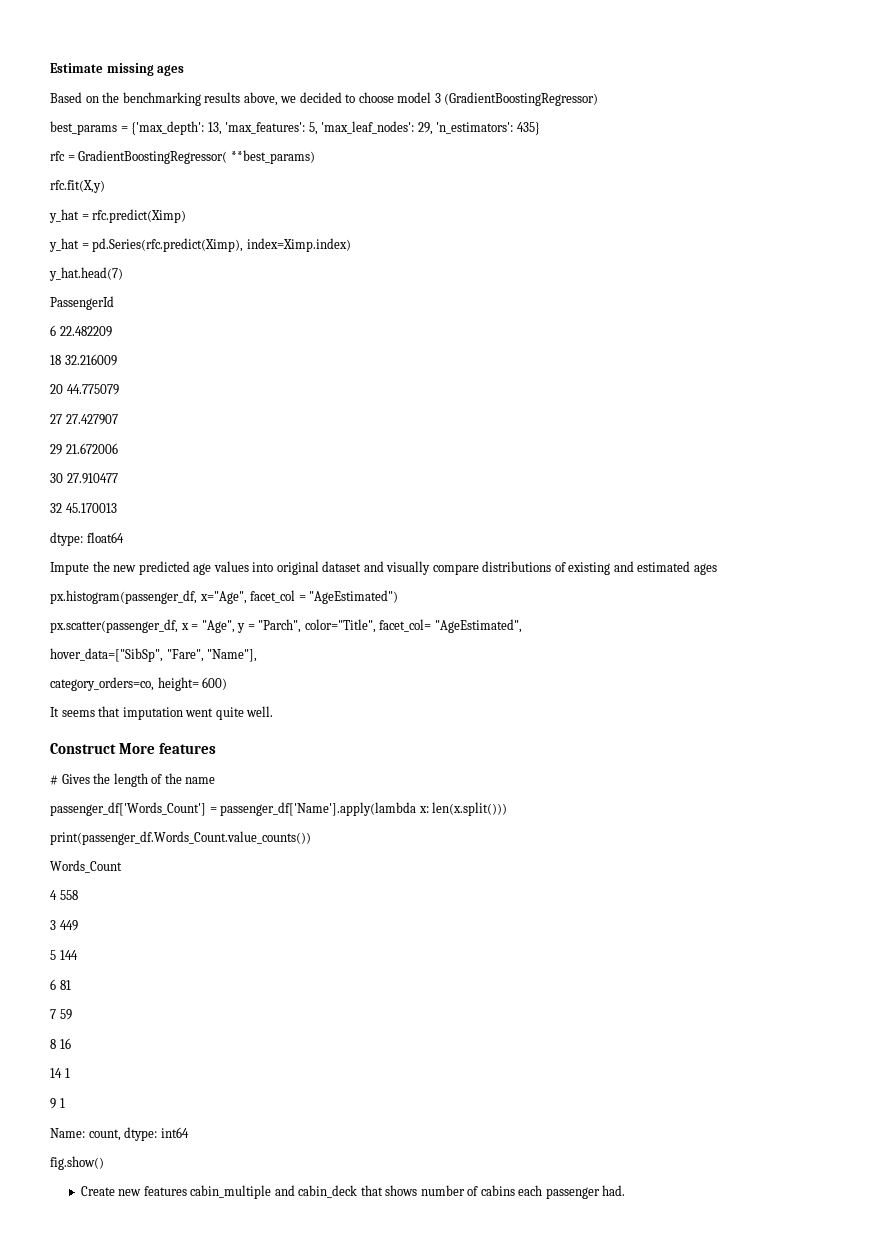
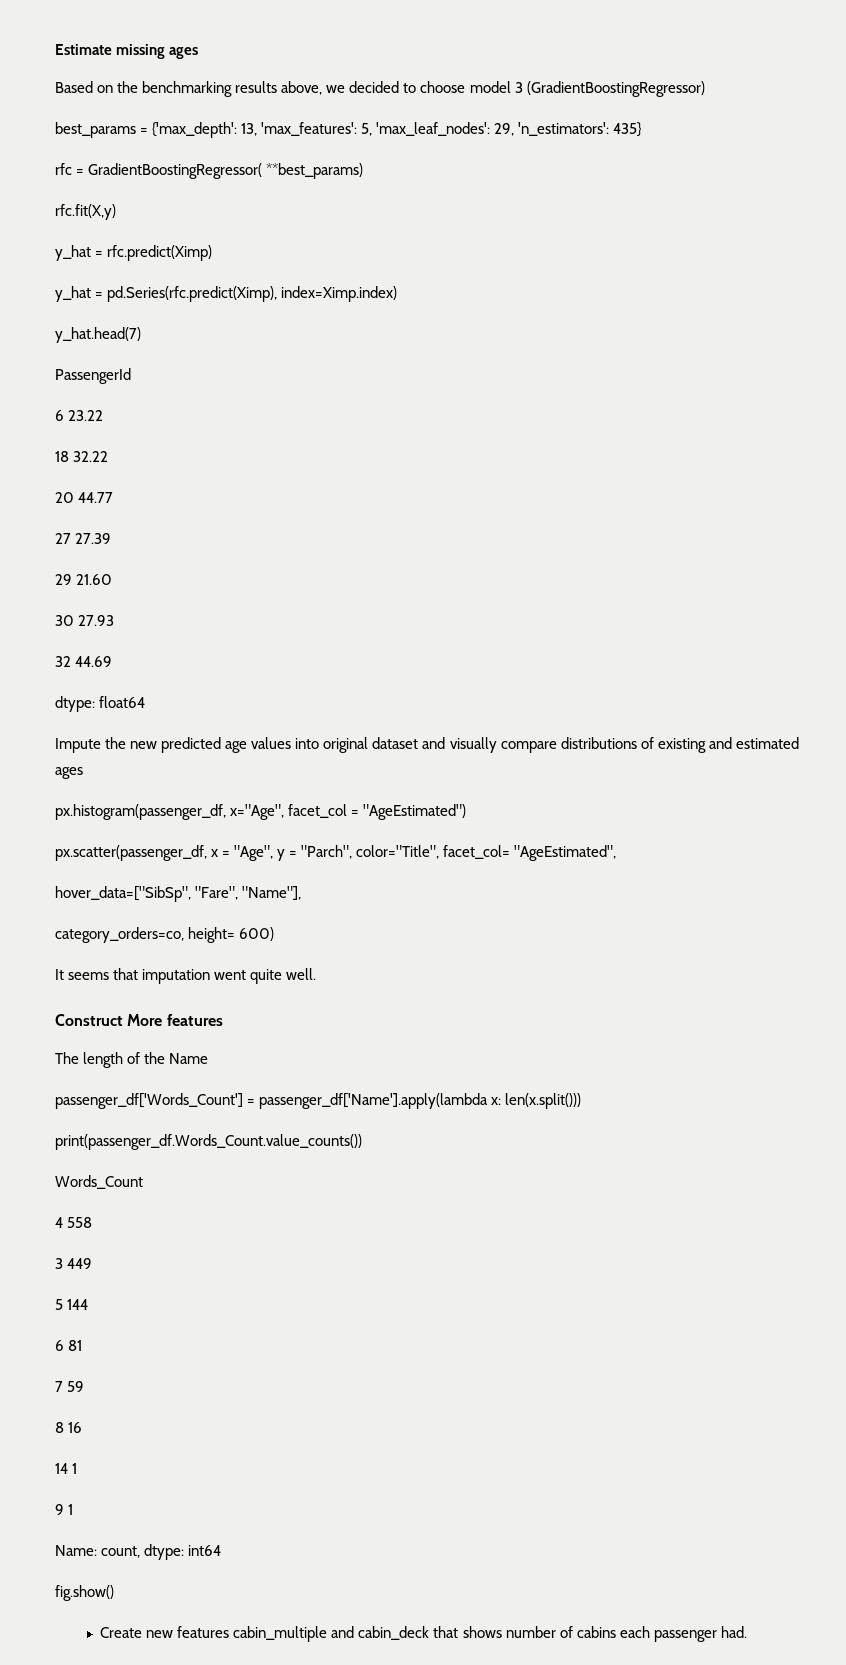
- 6 22.482209
+ 6 23.22
- 18 32.216009
+ 18 32.22
- 20 44.775079
+ 20 44.77
- 27 27.427907
+ 27 27.39
- 29 21.672006
+ 29 21.60
- 30 27.910477
+ 30 27.93
- 32 45.170013
+ 32 44.69
- # Gives the length of the name
+ The length of the Name

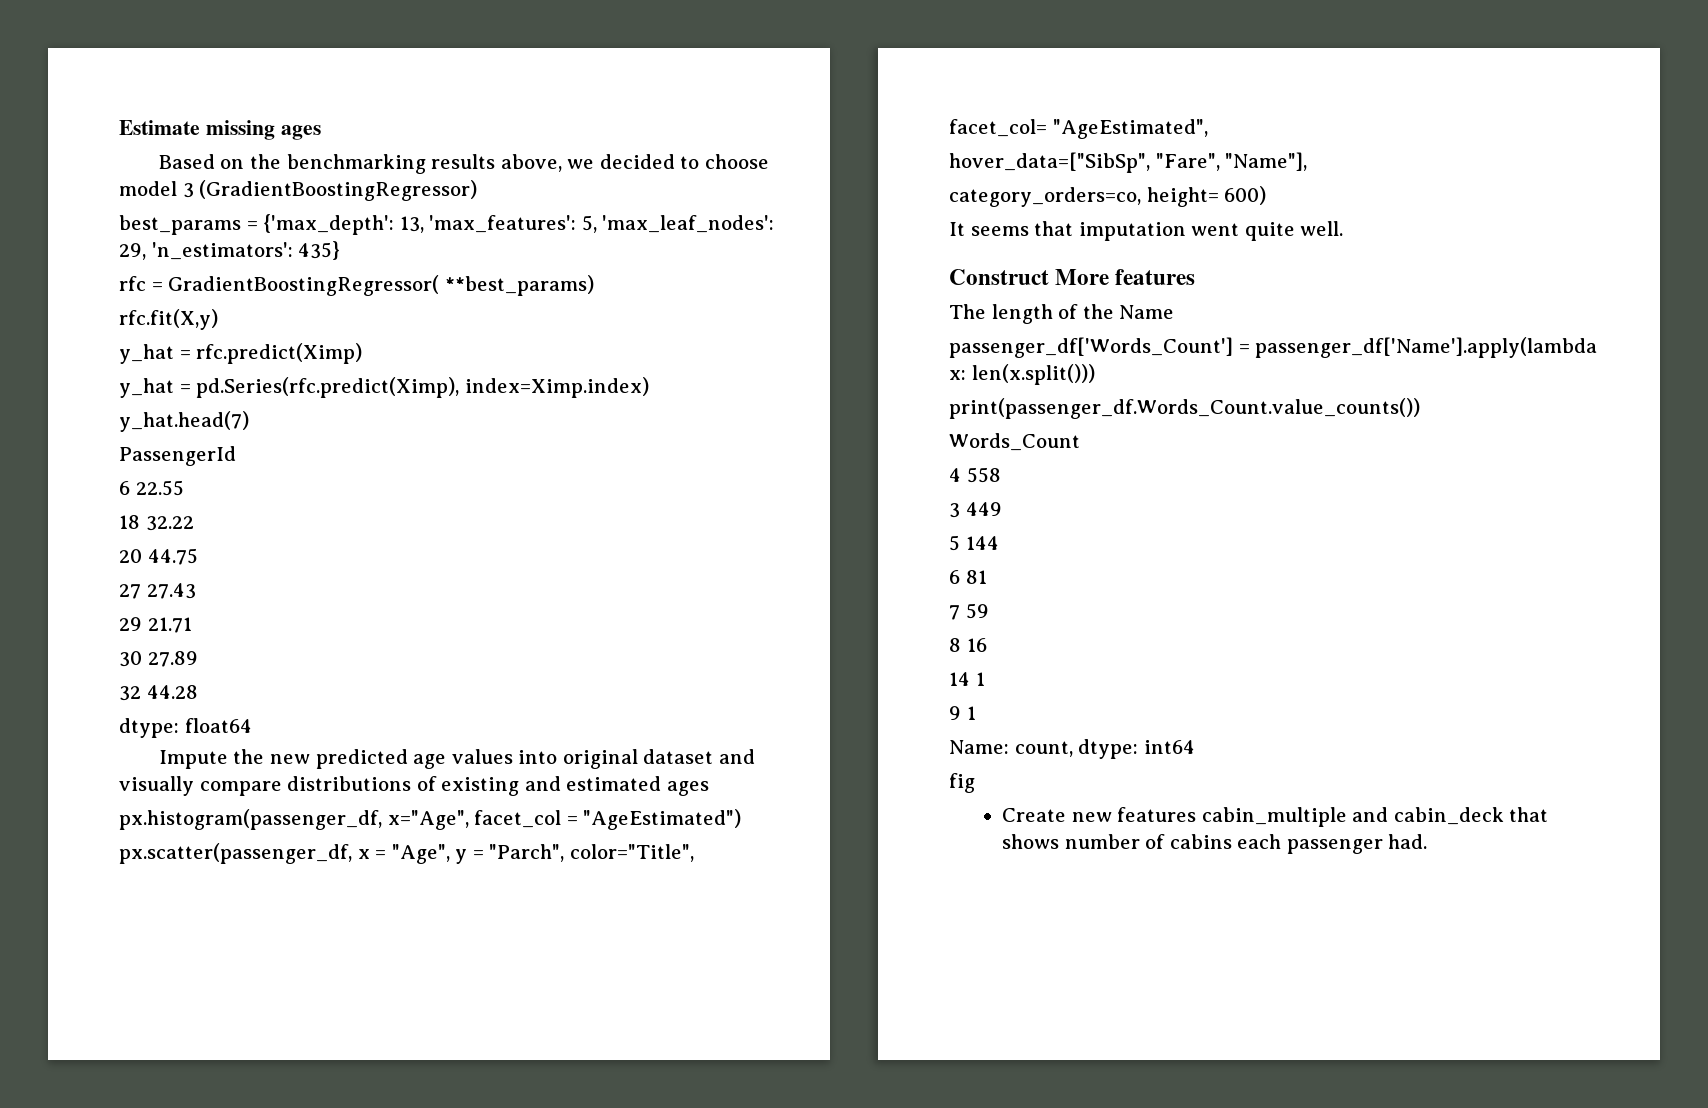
- 6 23.22
+ 6 22.55
- 20 44.77
+ 20 44.75
- 27 27.39
+ 27 27.43
- 29 21.60
+ 29 21.71
- 30 27.93
+ 30 27.89
- 32 44.69
+ 32 44.28
- fig.show()
+ fig

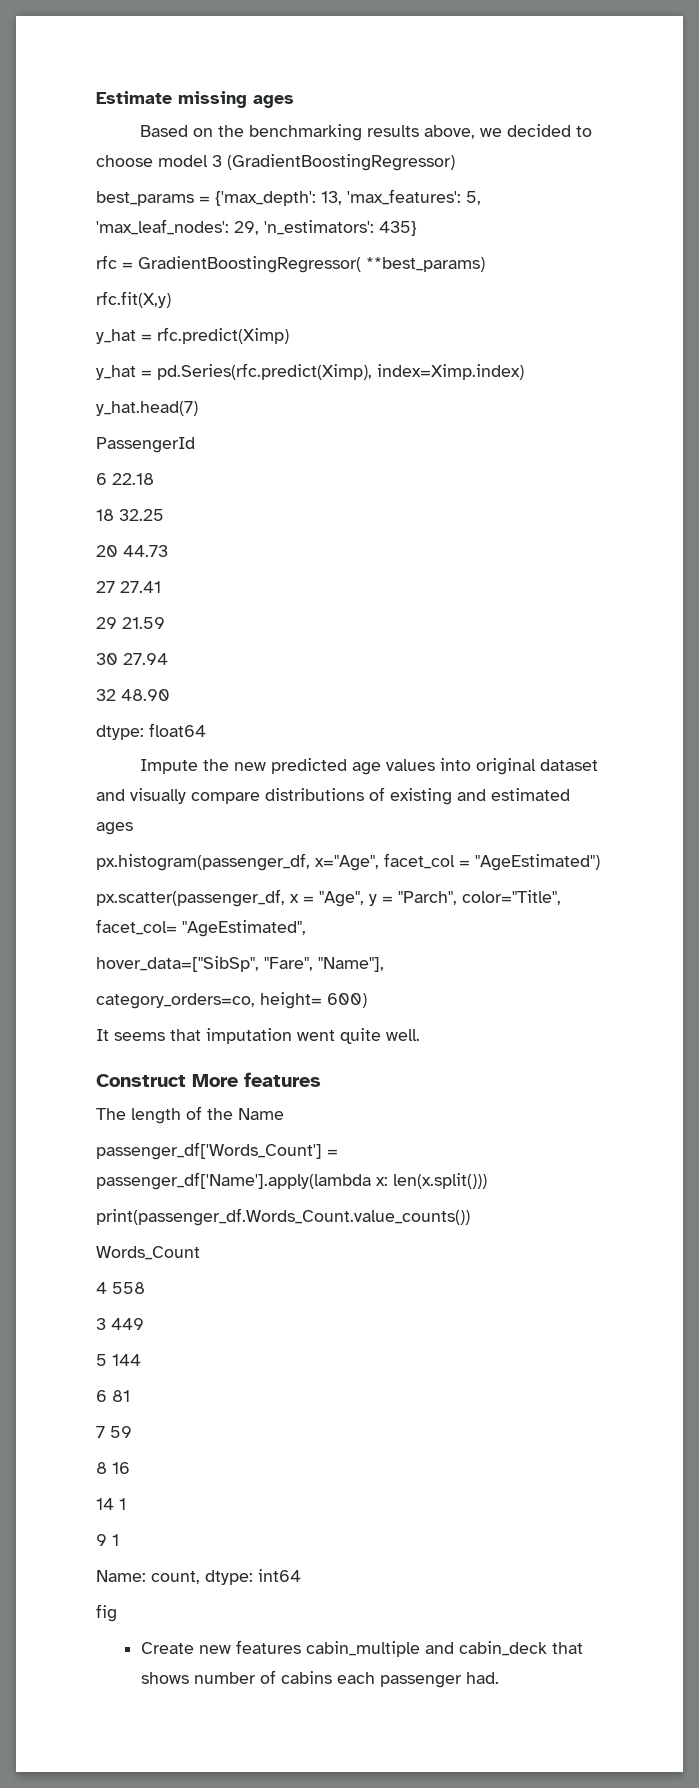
- 6 22.55
+ 6 22.18
- 18 32.22
+ 18 32.25
- 20 44.75
+ 20 44.73
- 27 27.43
+ 27 27.41
- 29 21.71
+ 29 21.59
- 30 27.89
+ 30 27.94
- 32 44.28
+ 32 48.90

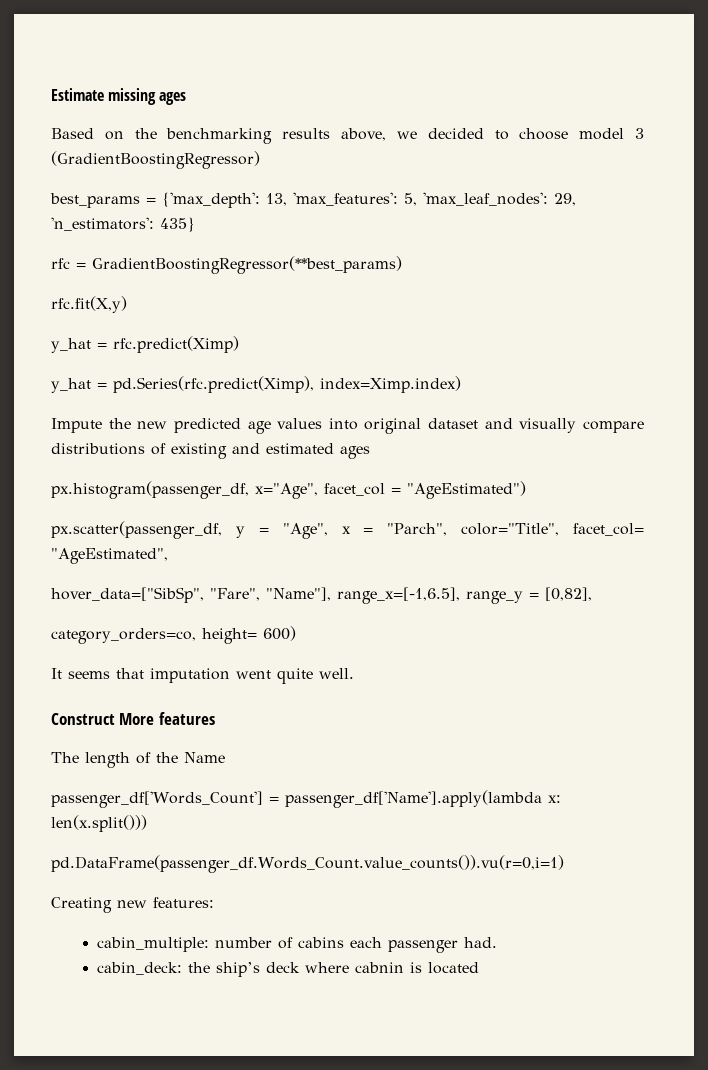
- rfc = GradientBoostingRegressor( **best_params)
+ rfc = GradientBoostingRegressor(**best_params)
- y_hat.head(7)
- PassengerId
- 6 22.18
- 18 32.25
- 20 44.73
- 27 27.41
- 29 21.59
- 30 27.94
- 32 48.90
- dtype: float64
- px.scatter(passenger_df, x = "Age", y = "Parch", color="Title", facet_col= "AgeEstimated",
+ px.scatter(passenger_df, y = "Age", x = "Parch", color="Title", facet_col= "AgeEstimated",
- hover_data=["SibSp", "Fare", "Name"],
+ hover_data=["SibSp", "Fare", "Name"], range_x=[-1,6.5], range_y = [0,82],
- print(passenger_df.Words_Count.value_counts())
- Words_Count
- 4 558
- 3 449
- 5 144
- 6 81
- 7 59
- 8 16
- 14 1
- 9 1
- Name: count, dtype: int64
- fig
- Create new features cabin_multiple and cabin_deck that shows number of cabins each passenger had.
+ pd.DataFrame(passenger_df.Words_Count.value_counts()).vu(r=0,i=1)
+ Creating new features:
+ cabin_multiple: number of cabins each passenger had.
+ cabin_deck: the ship’s deck where cabnin is located

